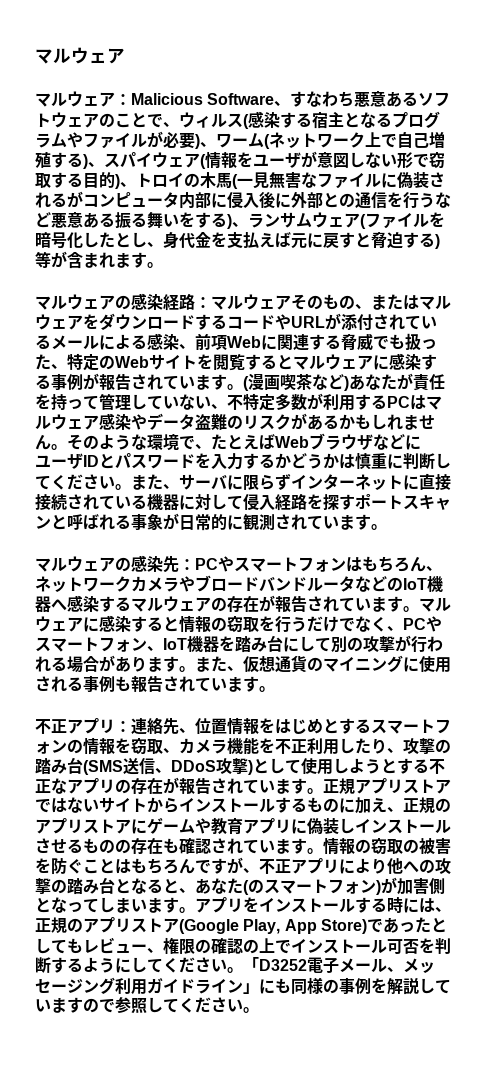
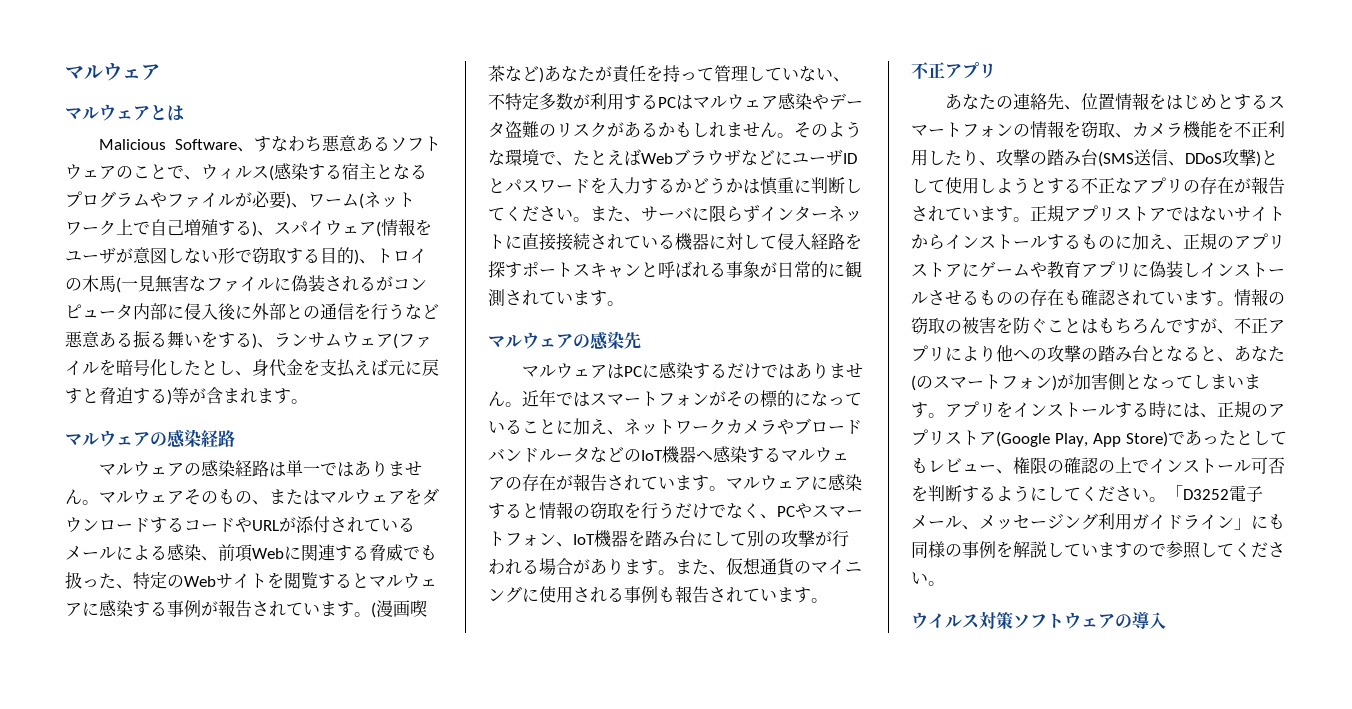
- マルウェア：Malicious Software、すなわち悪意あるソフトウェアのことで、ウィルス(感染する宿主となるプログラムやファイルが必要)、ワーム(ネットワーク上で自己増殖する)、スパイウェア(情報をユーザが意図しない形で窃取する目的)、トロイの木馬(一見無害なファイルに偽装されるがコンピュータ内部に侵入後に外部との通信を行うなど悪意ある振る舞いをする)、ランサムウェア(ファイルを暗号化したとし、身代金を支払えば元に戻すと脅迫する)等が含まれます。
- マルウェアの感染経路：
+ マルウェアとは
+ Malicious Software、すなわち悪意あるソフトウェアのことで、ウィルス(感染する宿主となるプログラムやファイルが必要)、ワーム(ネットワーク上で自己増殖する)、スパイウェア(情報をユーザが意図しない形で窃取する目的)、トロイの木馬(一見無害なファイルに偽装されるがコンピュータ内部に侵入後に外部との通信を行うなど悪意ある振る舞いをする)、ランサムウェア(ファイルを暗号化したとし、身代金を支払えば元に戻すと脅迫する)等が含まれます。
+ マルウェアの感染経路
+ マルウェアの感染経路は単一ではありません。
- マルウェアの感染先：PCやスマートフォンはもちろん、ネットワークカメラやブロードバンドルータなどのIoT機器へ感染するマルウェアの存在が報告されています。
+ マルウェアの感染先
+ マルウェアはPCに感染するだけではありません。近年ではスマートフォンがその標的になっていることに加え、ネットワークカメラやブロードバンドルータなどのIoT機器へ感染するマルウェアの存在が報告されています。
  また、仮想通貨のマイニングに使用される事例も報告されています。
- 不正アプリ：連絡先、位置情報をはじめとするスマートフォンの情報を窃取、カメラ機能を不正利用したり、攻撃の踏み台(SMS送信、DDoS攻撃)として使用しようとする不正なアプリの存在が報告されています。
+ 不正アプリ
+ あなたの連絡先、位置情報をはじめとするスマートフォンの情報を窃取、カメラ機能を不正利用したり、攻撃の踏み台(SMS送信、DDoS攻撃)として使用しようとする不正なアプリの存在が報告されています。
+ ウイルス対策ソフトウェアの導入

